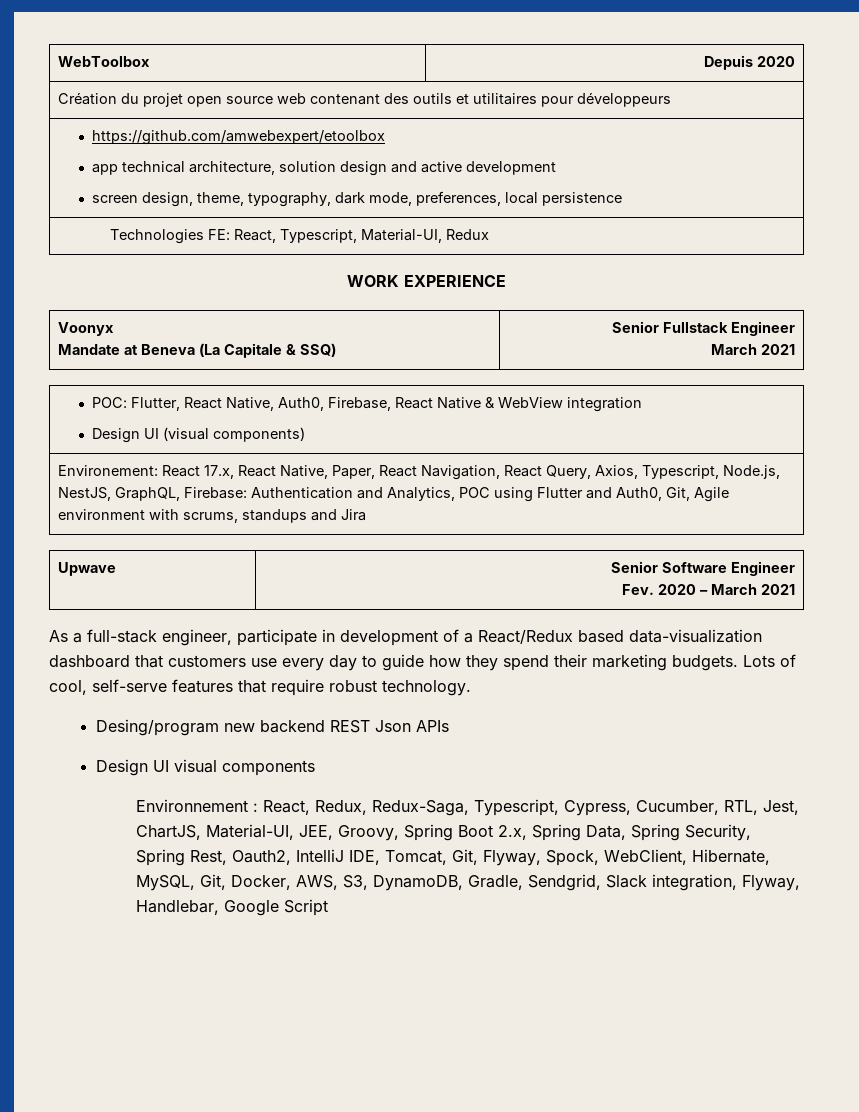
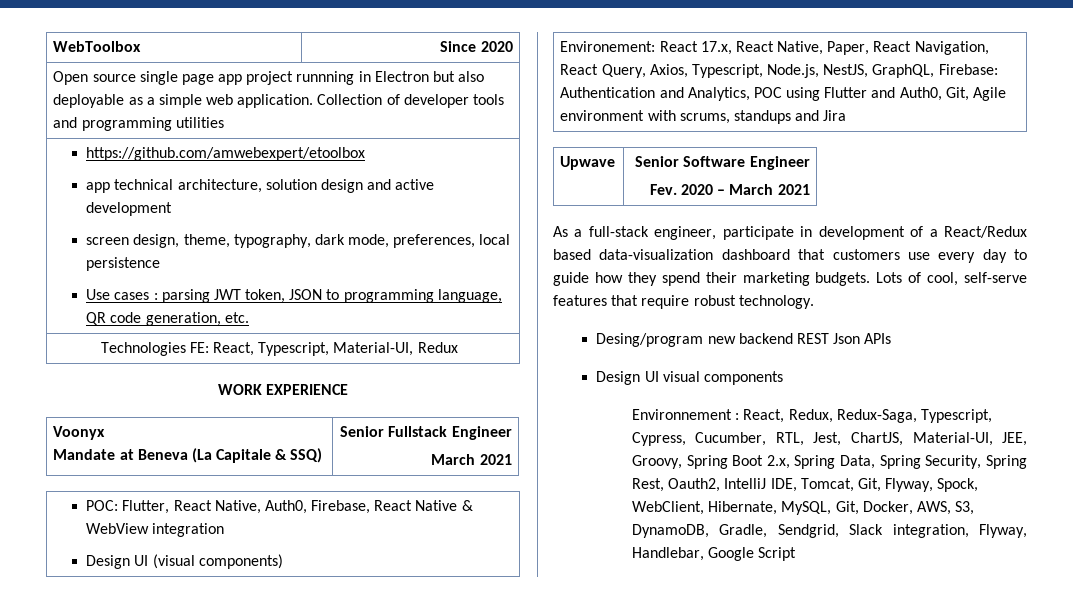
- WebToolbox | Depuis 2020
+ WebToolbox | Since 2020
- Création du projet open source web contenant des outils et utilitaires pour développeurs
+ Open source single page app project runnning in Electron but also deployable as a simple web application. Collection of developer tools and programming utilities
  https://github.com/amwebexpert/etoolbox
  app technical architecture, solution design and active development
  screen design, theme, typography, dark mode, preferences, local persistence
+ Use cases : parsing JWT token, JSON to programming language, QR code generation, etc.

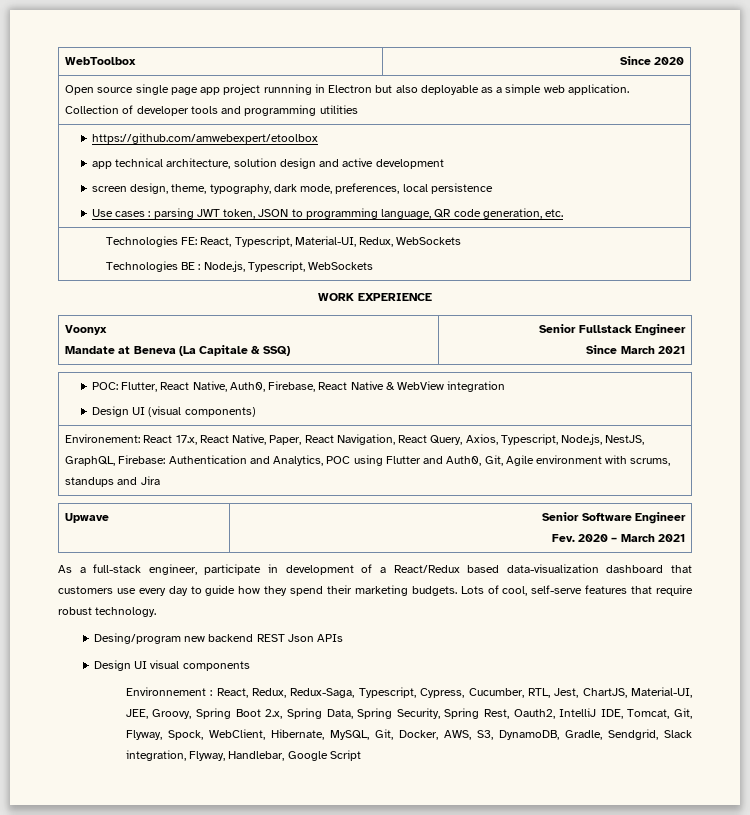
- Technologies FE: React, Typescript, Material-UI, Redux
+ Technologies FE: React, Typescript, Material-UI, Redux, WebSockets
+ Technologies BE : Node.js, Typescript, WebSockets
  Voonyx
  Mandate at Beneva (La Capitale & SSQ) | Senior Fullstack Engineer
- March 2021
+ Since March 2021

